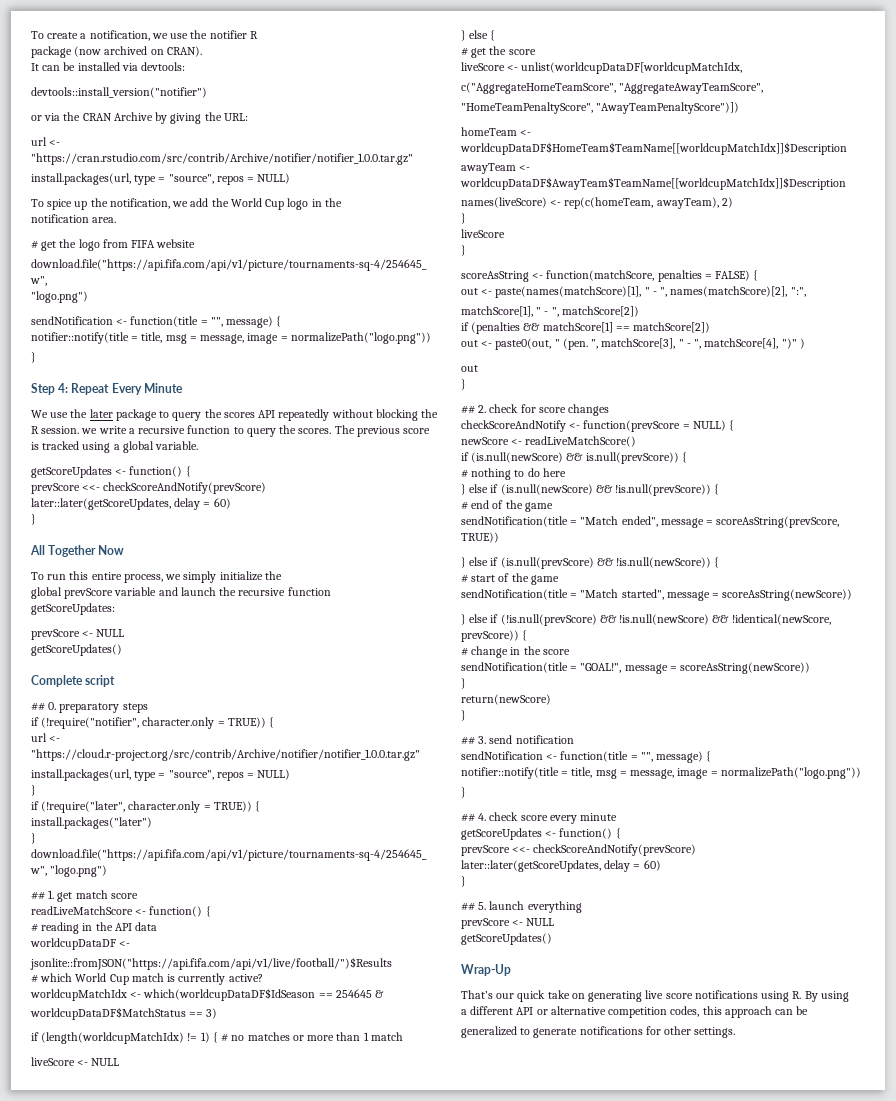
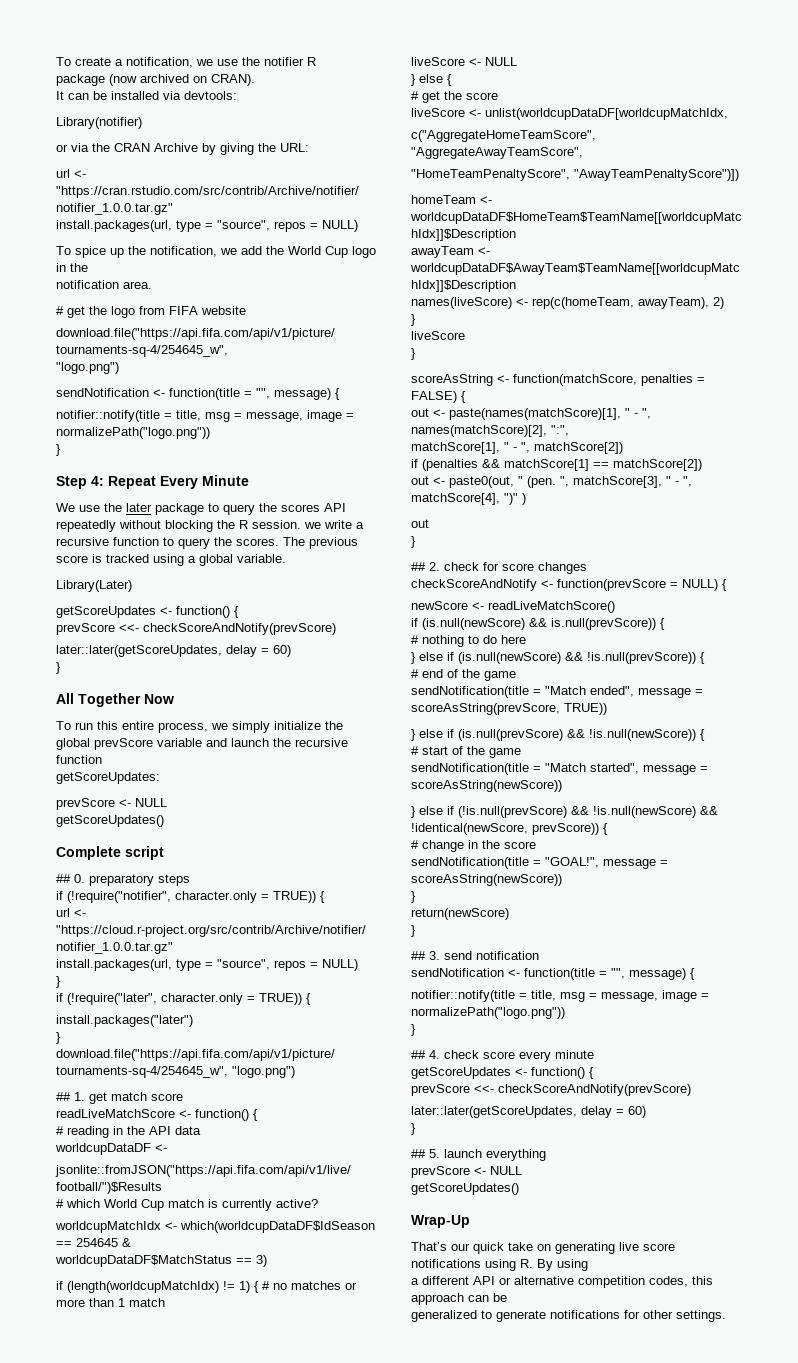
- devtools::install_version("notifier")
+ Library(notifier)
+ Library(Later)

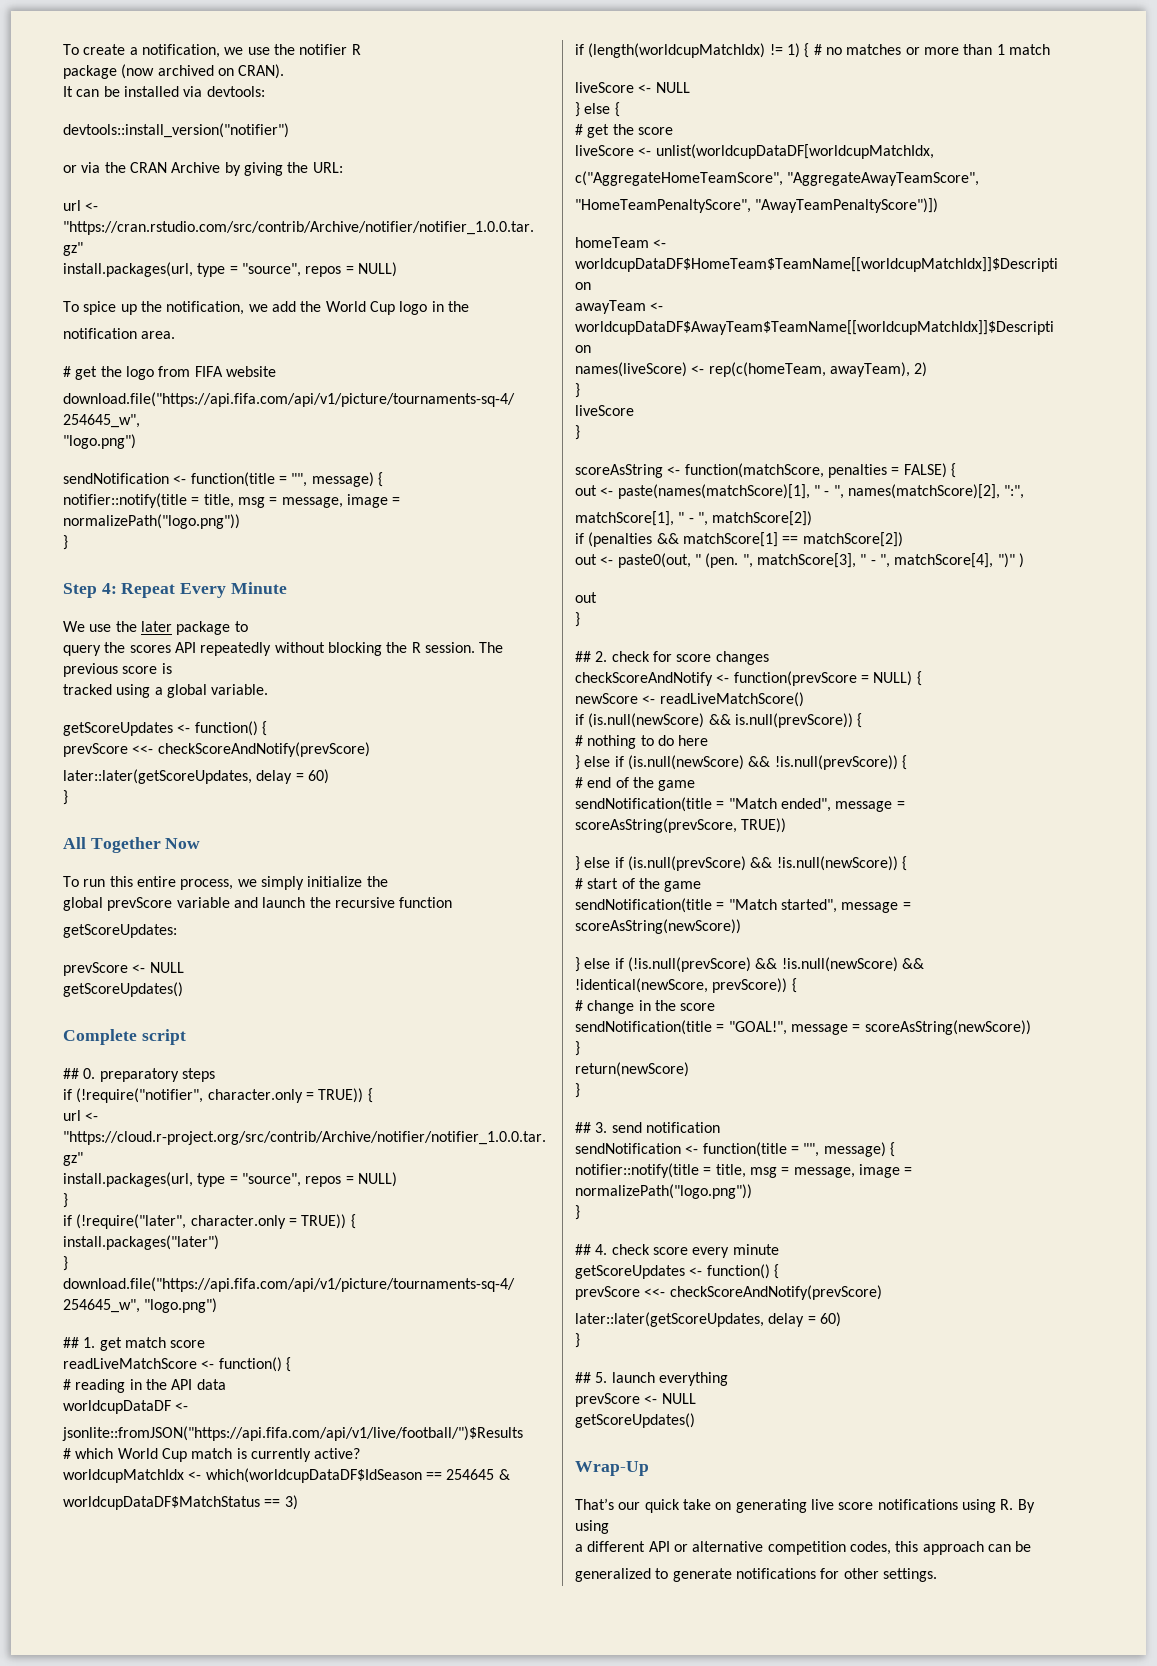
- Library(notifier)
+ devtools::install_version("notifier")
- We use the later package to query the scores API repeatedly without blocking the R session. we write a recursive function to query the scores.
+ We use the later package to
+ query the scores API repeatedly without blocking the R session.
- The previous score is tracked using a global variable.
+ The previous score is
+ tracked using a global variable.
- Library(Later)

